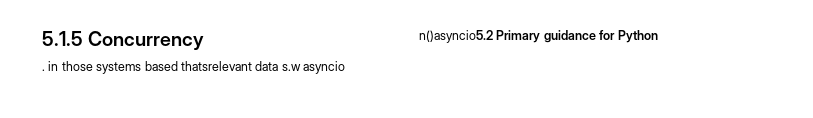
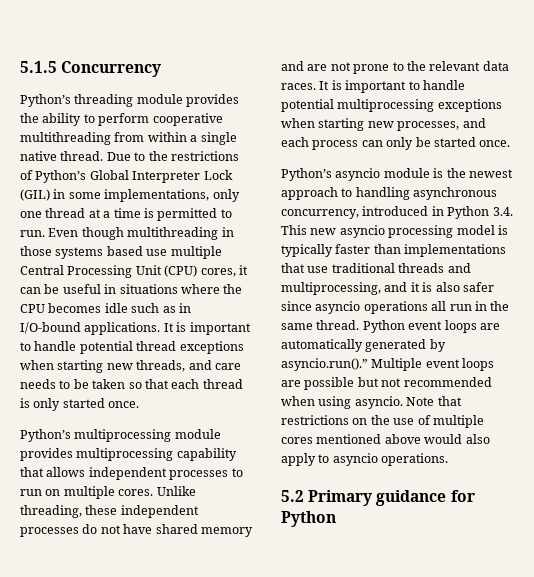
- . in those systems based thatsrelevant data s.w asyncio n()asyncio5.2 Primary guidance for Python
+ Python’s threading module provides the ability to perform cooperative multithreading from within a single native thread. Due to the restrictions of Python’s Global Interpreter Lock (GIL) in some implementations, only one thread at a time is permitted to run. Even though multithreading in those systems based use multiple Central Processing Unit (CPU) cores, it can be useful in situations where the CPU becomes idle such as in I/O-bound applications. It is important to handle potential thread exceptions when starting new threads, and care needs to be taken so that each thread is only started once.
+ Python’s multiprocessing module provides multiprocessing capability that allows independent processes to run on multiple cores. Unlike threading, these independent processes do not have shared memory and are not prone to the relevant data races. It is important to handle potential multiprocessing exceptions when starting new processes, and each process can only be started once.
+ Python’s asyncio module is the newest approach to handling asynchronous concurrency, introduced in Python 3.4. This new asyncio processing model is typically faster than implementations that use traditional threads and multiprocessing, and it is also safer since asyncio operations all run in the same thread. Python event loops are automatically generated by asyncio.run().” Multiple event loops are possible but not recommended when using asyncio. Note that restrictions on the use of multiple cores mentioned above would also apply to asyncio operations.
+ 5.2 Primary guidance for Python

